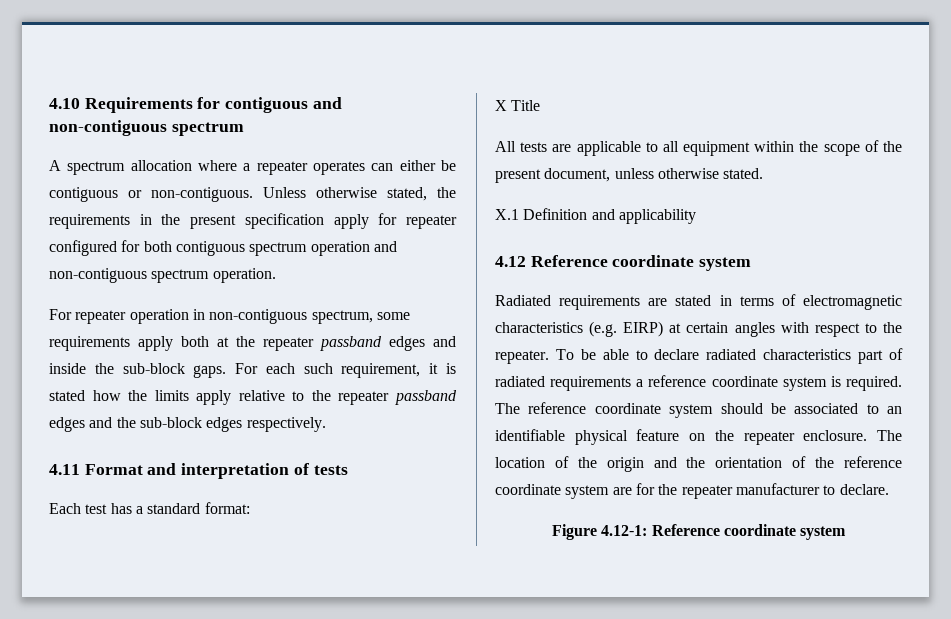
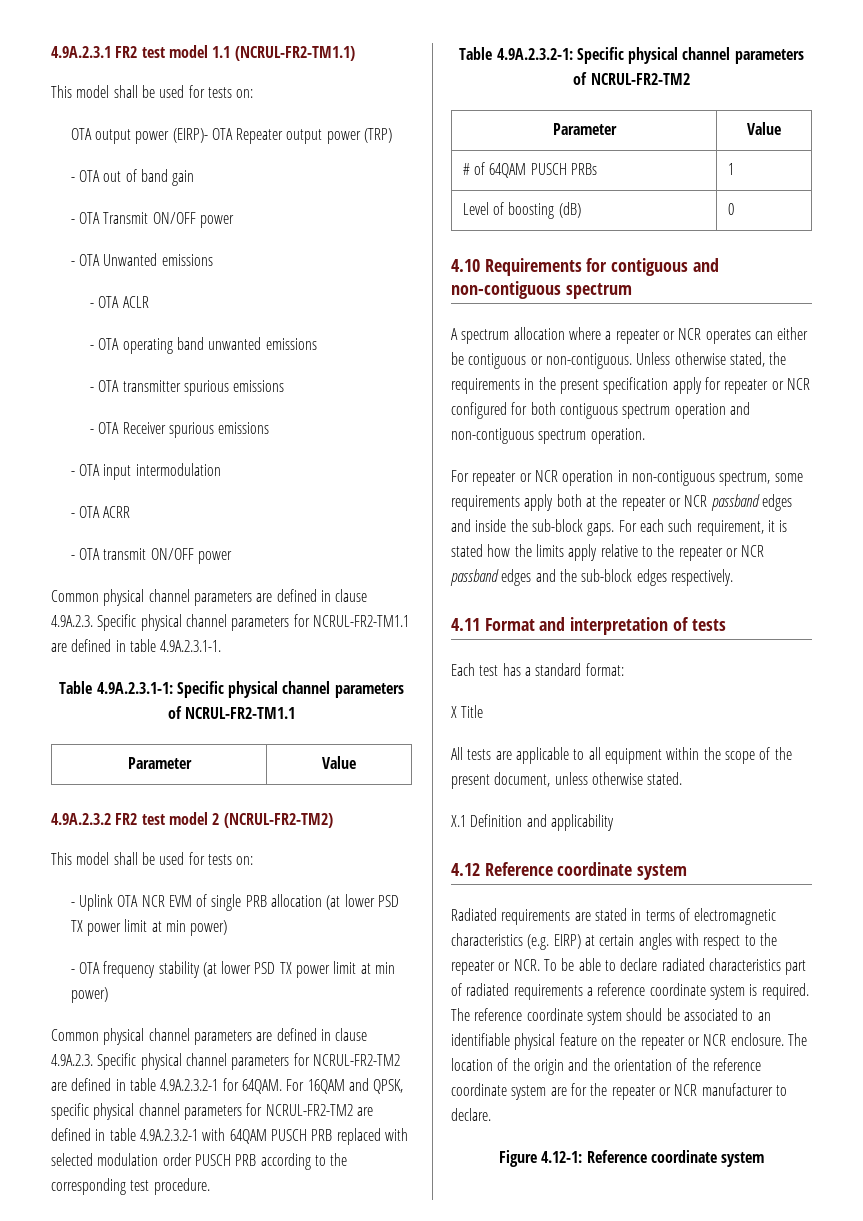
+ 4.9A.2.3.1 FR2 test model 1.1 (NCRUL-FR2-TM1.1)
+ This model shall be used for tests on:
+ OTA output power (EIRP)- OTA Repeater output power (TRP)
+ - OTA out of band gain
+ - OTA Transmit ON/OFF power
+ - OTA Unwanted emissions
+ - OTA ACLR
+ - OTA operating band unwanted emissions
+ - OTA transmitter spurious emissions
+ - OTA Receiver spurious emissions
+ - OTA input intermodulation
+ - OTA ACRR
+ - OTA transmit ON/OFF power
+ Common physical channel parameters are defined in clause 4.9A.2.3. Specific physical channel parameters for NCRUL-FR2-TM1.1 are defined in table 4.9A.2.3.1-1.
+ Table 4.9A.2.3.1-1: Specific physical channel parameters of NCRUL-FR2-TM1.1
+ Parameter | Value
+ 4.9A.2.3.2 FR2 test model 2 (NCRUL-FR2-TM2)
+ This model shall be used for tests on:
+ - Uplink OTA NCR EVM of single PRB allocation (at lower PSD TX power limit at min power)
+ - OTA frequency stability (at lower PSD TX power limit at min power)
+ Common physical channel parameters are defined in clause 4.9A.2.3. Specific physical channel parameters for NCRUL-FR2-TM2 are defined in table 4.9A.2.3.2-1 for 64QAM. For 16QAM and QPSK, specific physical channel parameters for NCRUL-FR2-TM2 are defined in table 4.9A.2.3.2-1 with 64QAM PUSCH PRB replaced with selected modulation order PUSCH PRB according to the corresponding test procedure.
+ Table 4.9A.2.3.2-1: Specific physical channel parameters of NCRUL-FR2-TM2
+ Parameter | Value
+ # of 64QAM PUSCH PRBs | 1
+ Level of boosting (dB) | 0
- A spectrum allocation where a repeater operates can either be contiguous or non-contiguous.
+ A spectrum allocation where a repeater or NCR operates can either be contiguous or non-contiguous.
- Unless otherwise stated, the requirements in the present specification apply for repeater configured for both contiguous spectrum operation and non-contiguous spectrum operation.
+ Unless otherwise stated, the requirements in the present specification apply for repeater or NCR configured for both contiguous spectrum operation and non-contiguous spectrum operation.
- For repeater operation in non-contiguous spectrum, some requirements apply both at the repeater passband edges and inside the sub-block gaps.
+ For repeater or NCR operation in non-contiguous spectrum, some requirements apply both at the repeater or NCR passband edges and inside the sub-block gaps.
- For each such requirement, it is stated how the limits apply relative to the repeater passband edges and the sub-block edges respectively.
+ For each such requirement, it is stated how the limits apply relative to the repeater or NCR passband edges and the sub-block edges respectively.
- Radiated requirements are stated in terms of electromagnetic characteristics (e.g. EIRP) at certain angles with respect to the repeater. To be able to declare radiated characteristics part of radiated requirements a reference coordinate system is required.
+ Radiated requirements are stated in terms of electromagnetic characteristics (e.g. EIRP) at certain angles with respect to the repeater or NCR. To be able to declare radiated characteristics part of radiated requirements a reference coordinate system is required.
- The reference coordinate system should be associated to an identifiable physical feature on the repeater enclosure.
+ The reference coordinate system should be associated to an identifiable physical feature on the repeater or NCR enclosure.
- The location of the origin and the orientation of the reference coordinate system are for the repeater manufacturer to declare.
+ The location of the origin and the orientation of the reference coordinate system are for the repeater or NCR manufacturer to declare.

